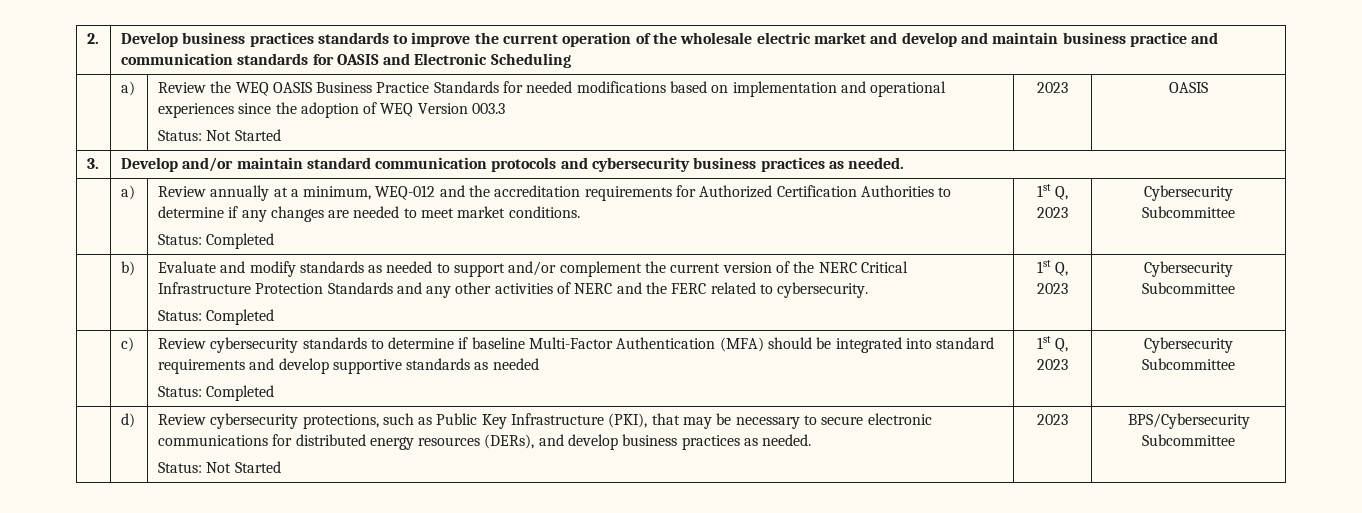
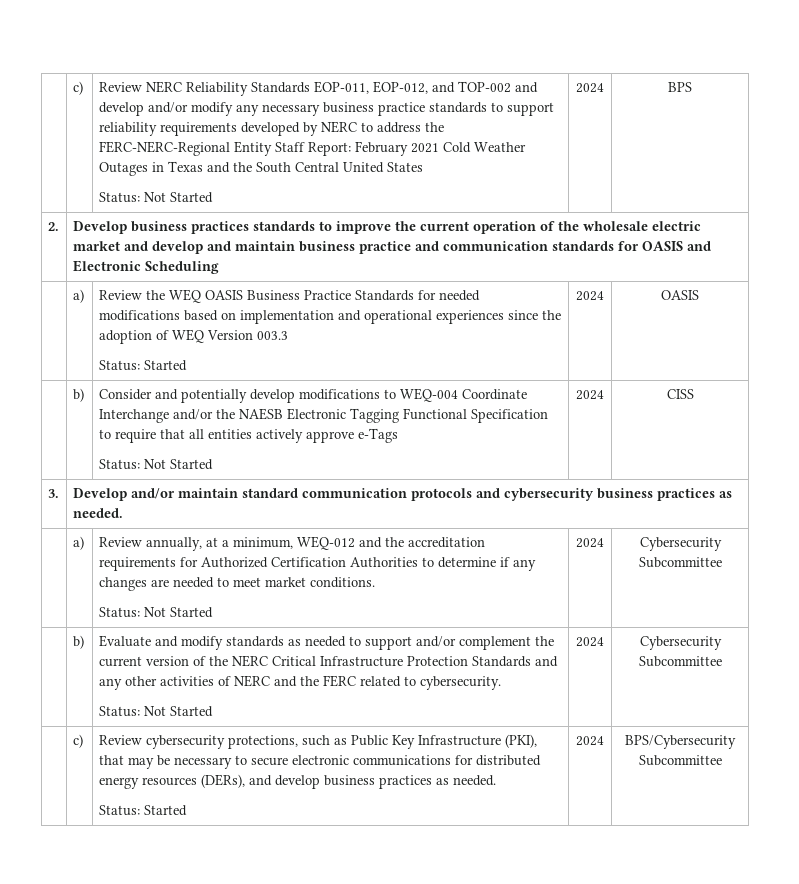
+ c) | Review NERC Reliability Standards EOP-011, EOP-012, and TOP-002 and develop and/or modify any necessary business practice standards to support reliability requirements developed by NERC to address the FERC-NERC-Regional Entity Staff Report: February 2021 Cold Weather Outages in Texas and the South Central United States
+ Status: Not Started | 2024 | BPS
  | a) | Review the WEQ OASIS Business Practice Standards for needed modifications based on implementation and operational experiences since the adoption of WEQ Version 003.3
- Status: Not Started | 2023 | OASIS
+ Status: Started | 2024 | OASIS
+ | b) | Consider and potentially develop modifications to WEQ-004 Coordinate Interchange and/or the NAESB Electronic Tagging Functional Specification to require that all entities actively approve e-Tags
+ Status: Not Started | 2024 | CISS
- | a) | Review annually at a minimum, WEQ-012 and the accreditation requirements for Authorized Certification Authorities to determine if any changes are needed to meet market conditions.
- Status: Completed | 1st Q, 2023 | Cybersecurity Subcommittee
+ | a) | Review annually, at a minimum, WEQ-012 and the accreditation requirements for Authorized Certification Authorities to determine if any changes are needed to meet market conditions.
+ Status: Not Started | 2024 | Cybersecurity Subcommittee
  | b) | Evaluate and modify standards as needed to support and/or complement the current version of the NERC Critical Infrastructure Protection Standards and any other activities of NERC and the FERC related to cybersecurity.
- Status: Completed | 1st Q, 2023 | Cybersecurity Subcommittee
+ Status: Not Started | 2024 | Cybersecurity Subcommittee
- | c) | Review cybersecurity standards to determine if baseline Multi-Factor Authentication (MFA) should be integrated into standard requirements and develop supportive standards as needed
- Status: Completed | 1st Q, 2023 | Cybersecurity Subcommittee
- | d) | Review cybersecurity protections, such as Public Key Infrastructure (PKI), that may be necessary to secure electronic communications for distributed energy resources (DERs), and develop business practices as needed.
- Status: Not Started | 2023 | BPS/Cybersecurity Subcommittee
+ | c) | Review cybersecurity protections, such as Public Key Infrastructure (PKI), that may be necessary to secure electronic communications for distributed energy resources (DERs), and develop business practices as needed.
+ Status: Started | 2024 | BPS/Cybersecurity Subcommittee

